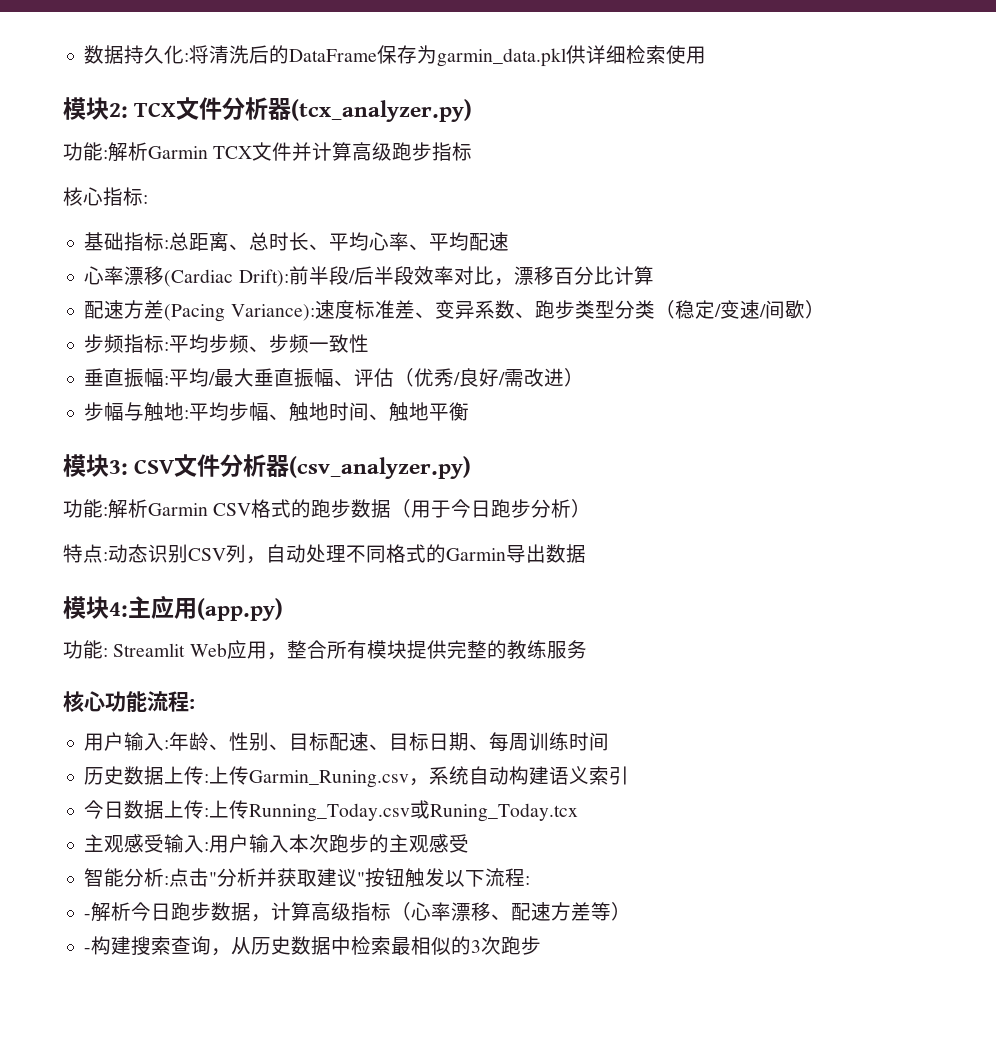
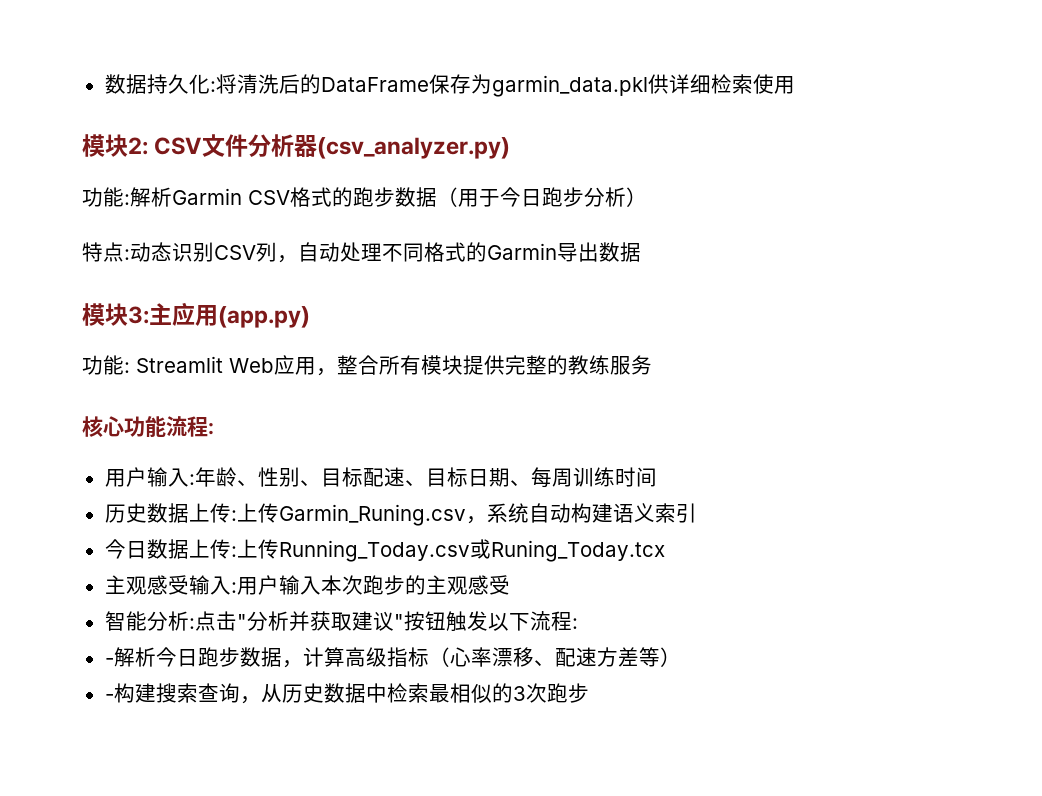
- 模块2: TCX文件分析器(tcx_analyzer.py)
- 功能:解析Garmin TCX文件并计算高级跑步指标
- 核心指标:
- 基础指标:总距离、总时长、平均心率、平均配速
- 心率漂移(Cardiac Drift):前半段/后半段效率对比，漂移百分比计算
- 配速方差(Pacing Variance):速度标准差、变异系数、跑步类型分类（稳定/变速/间歇）
- 步频指标:平均步频、步频一致性
- 垂直振幅:平均/最大垂直振幅、评估（优秀/良好/需改进）
- 步幅与触地:平均步幅、触地时间、触地平衡
- 模块3: CSV文件分析器(csv_analyzer.py)
+ 模块2: CSV文件分析器(csv_analyzer.py)
- 模块4:主应用(app.py)
+ 模块3:主应用(app.py)

